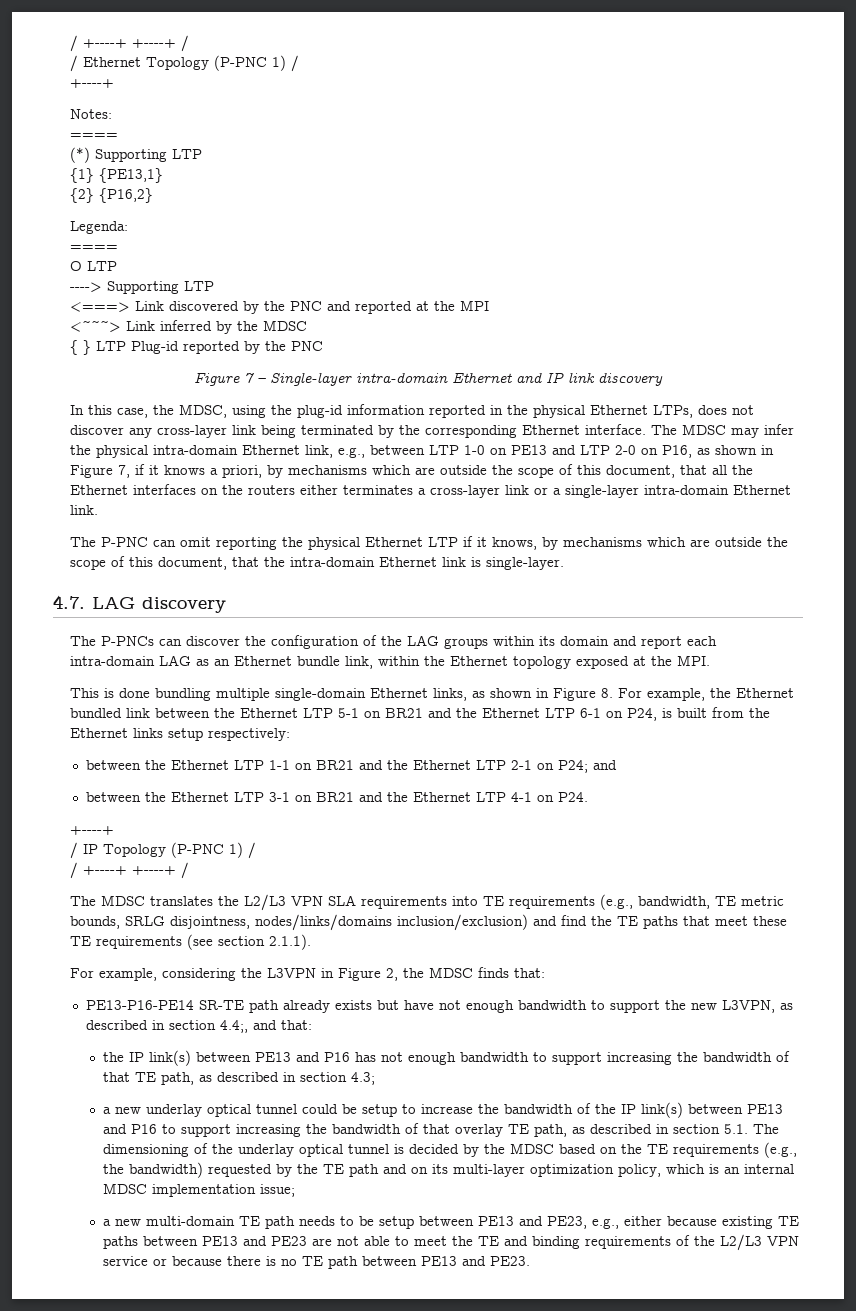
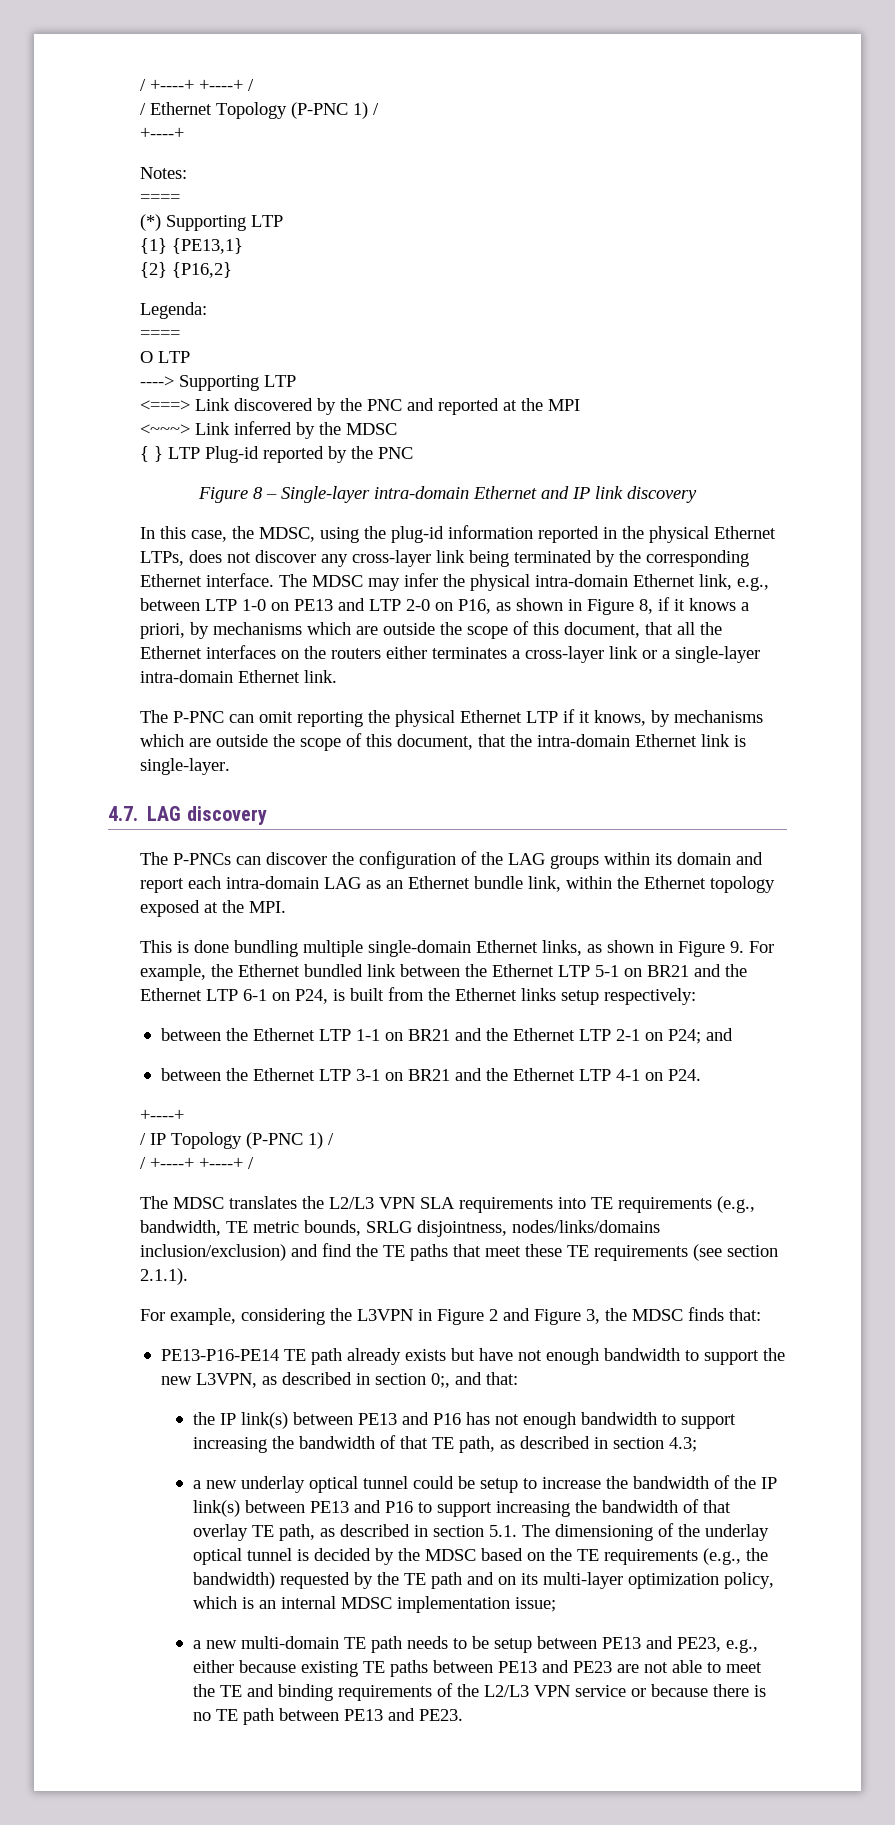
- Figure 7 – Single-layer intra-domain Ethernet and IP link discovery
+ Figure 8 – Single-layer intra-domain Ethernet and IP link discovery
- The MDSC may infer the physical intra-domain Ethernet link, e.g., between LTP 1-0 on PE13 and LTP 2-0 on P16, as shown in Figure 7, if it knows a priori, by mechanisms which are outside the scope of this document, that all the Ethernet interfaces on the routers either terminates a cross-layer link or a single-layer intra-domain Ethernet link.
+ The MDSC may infer the physical intra-domain Ethernet link, e.g., between LTP 1-0 on PE13 and LTP 2-0 on P16, as shown in Figure 8, if it knows a priori, by mechanisms which are outside the scope of this document, that all the Ethernet interfaces on the routers either terminates a cross-layer link or a single-layer intra-domain Ethernet link.
- This is done bundling multiple single-domain Ethernet links, as shown in Figure 8. For example, the Ethernet bundled link between the Ethernet LTP 5-1 on BR21 and the Ethernet LTP 6-1 on P24, is built from the Ethernet links setup respectively:
+ This is done bundling multiple single-domain Ethernet links, as shown in Figure 9. For example, the Ethernet bundled link between the Ethernet LTP 5-1 on BR21 and the Ethernet LTP 6-1 on P24, is built from the Ethernet links setup respectively:
- For example, considering the L3VPN in Figure 2, the MDSC finds that:
+ For example, considering the L3VPN in Figure 2 and Figure 3, the MDSC finds that:
- PE13-P16-PE14 SR-TE path already exists but have not enough bandwidth to support the new L3VPN, as described in section 4.4;, and that:
+ PE13-P16-PE14 TE path already exists but have not enough bandwidth to support the new L3VPN, as described in section 0;, and that:

